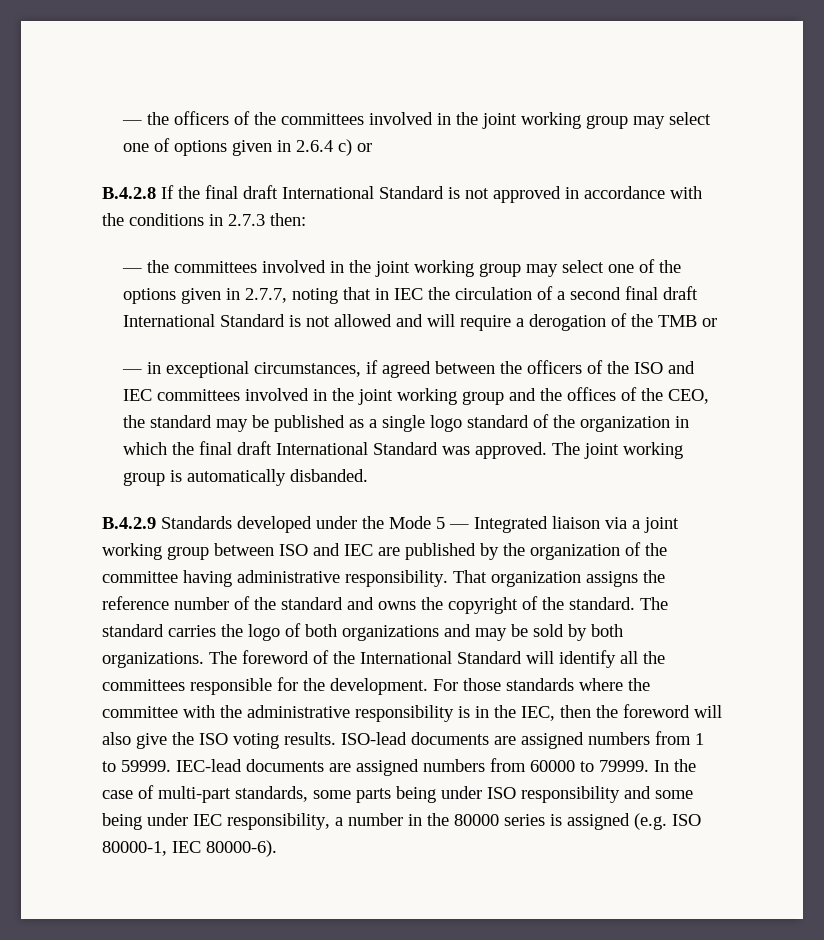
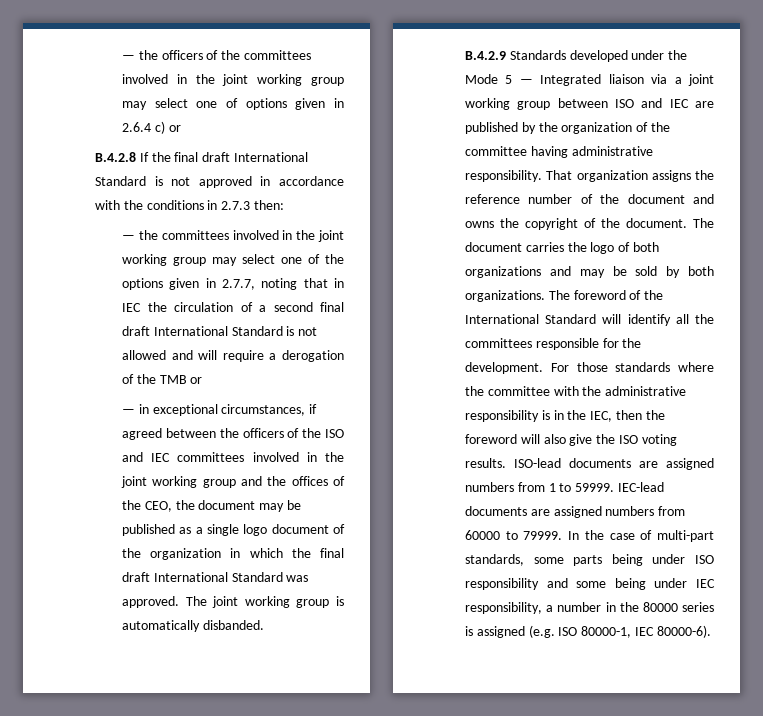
- — in exceptional circumstances, if agreed between the officers of the ISO and IEC committees involved in the joint working group and the offices of the CEO, the standard may be published as a single logo standard of the organization in which the final draft International Standard was approved.
+ — in exceptional circumstances, if agreed between the officers of the ISO and IEC committees involved in the joint working group and the offices of the CEO, the document may be published as a single logo document of the organization in which the final draft International Standard was approved.
- That organization assigns the reference number of the standard and owns the copyright of the standard. The standard carries the logo of both organizations and may be sold by both organizations.
+ That organization assigns the reference number of the document and owns the copyright of the document. The document carries the logo of both organizations and may be sold by both organizations.

